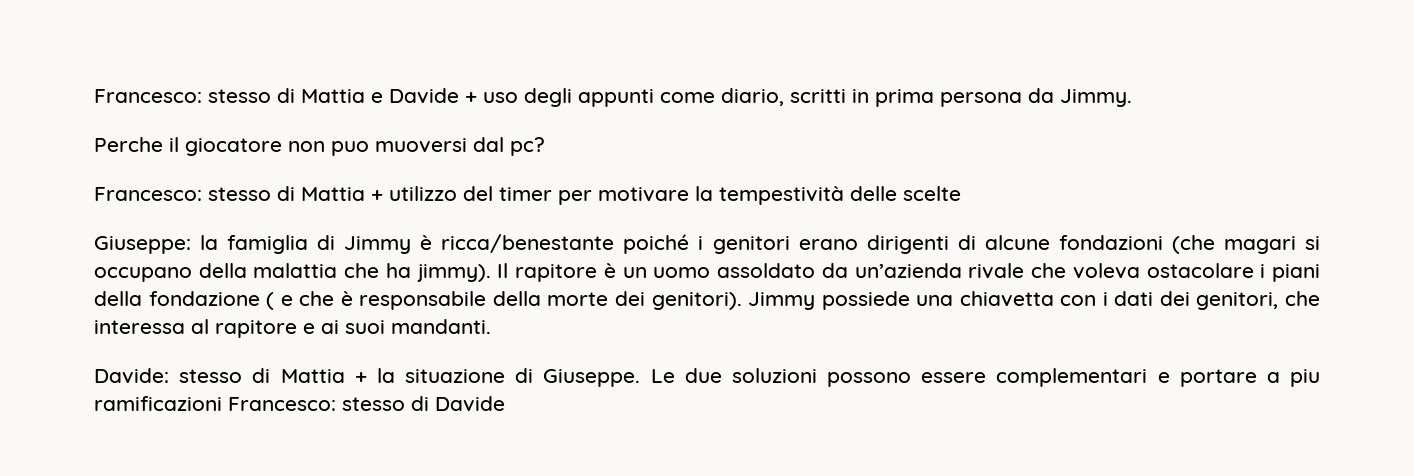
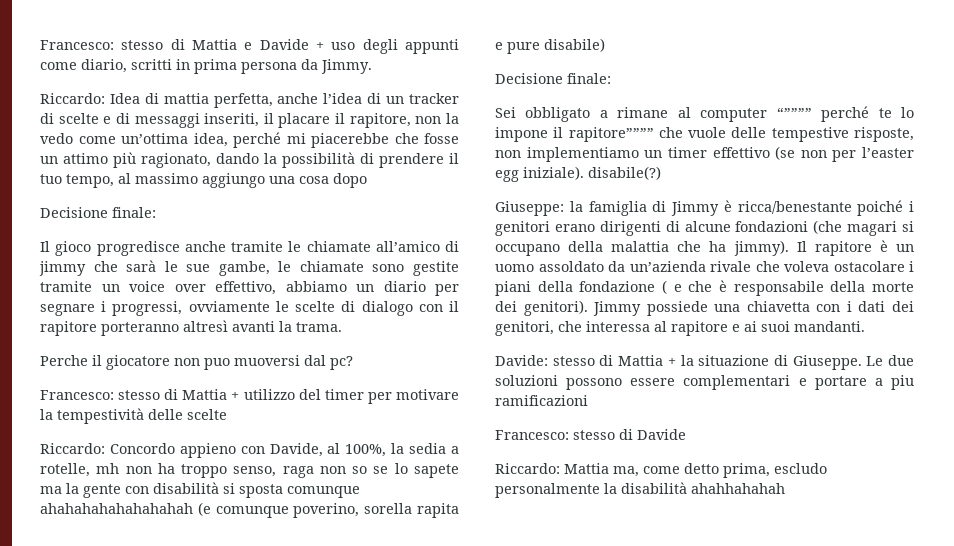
+ Riccardo: Idea di mattia perfetta, anche l’idea di un tracker di scelte e di messaggi inseriti, il placare il rapitore, non la vedo come un’ottima idea, perché mi piacerebbe che fosse un attimo più ragionato, dando la possibilità di prendere il tuo tempo, al massimo aggiungo una cosa dopo
+ Decisione finale:
+ Il gioco progredisce anche tramite le chiamate all’amico di jimmy che sarà le sue gambe, le chiamate sono gestite tramite un voice over effettivo, abbiamo un diario per segnare i progressi, ovviamente le scelte di dialogo con il rapitore porteranno altresì avanti la trama.
+ Riccardo: Concordo appieno con Davide, al 100%, la sedia a rotelle, mh non ha troppo senso, raga non so se lo sapete ma la gente con disabilità si sposta comunque ahahahahahahahahah (e comunque poverino, sorella rapita e pure disabile)
+ Decisione finale:
+ Sei obbligato a rimane al computer “”””” perché te lo impone il rapitore”””” che vuole delle tempestive risposte, non implementiamo un timer effettivo (se non per l’easter egg iniziale). disabile(?)
- Le due soluzioni possono essere complementari e portare a piu ramificazioni Francesco: stesso di Davide
+ Le due soluzioni possono essere complementari e portare a piu ramificazioni
+ Francesco: stesso di Davide
+ Riccardo: Mattia ma, come detto prima, escludo personalmente la disabilità ahahhahahah

